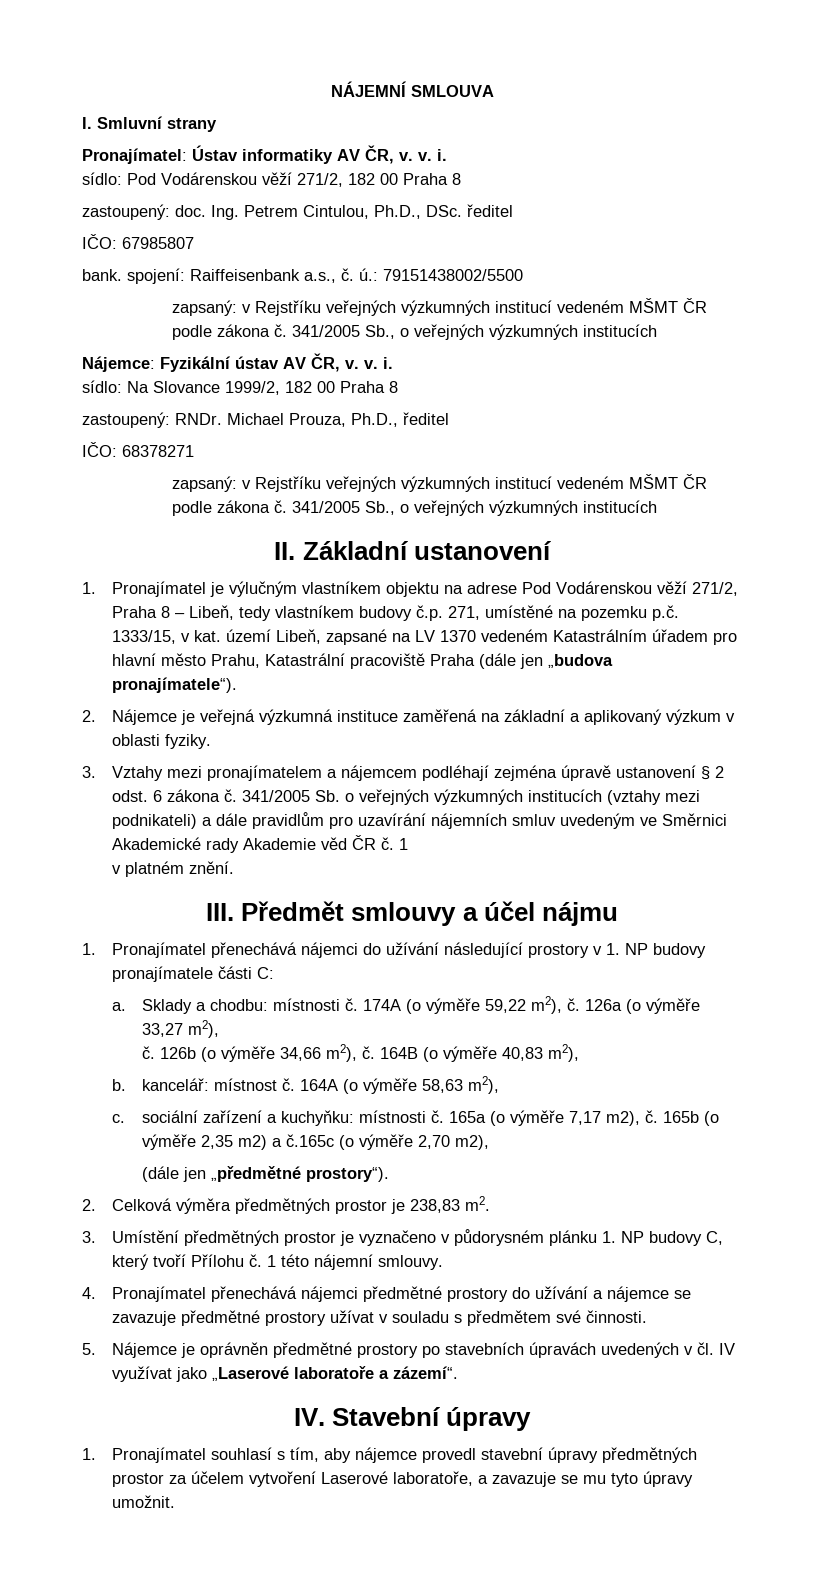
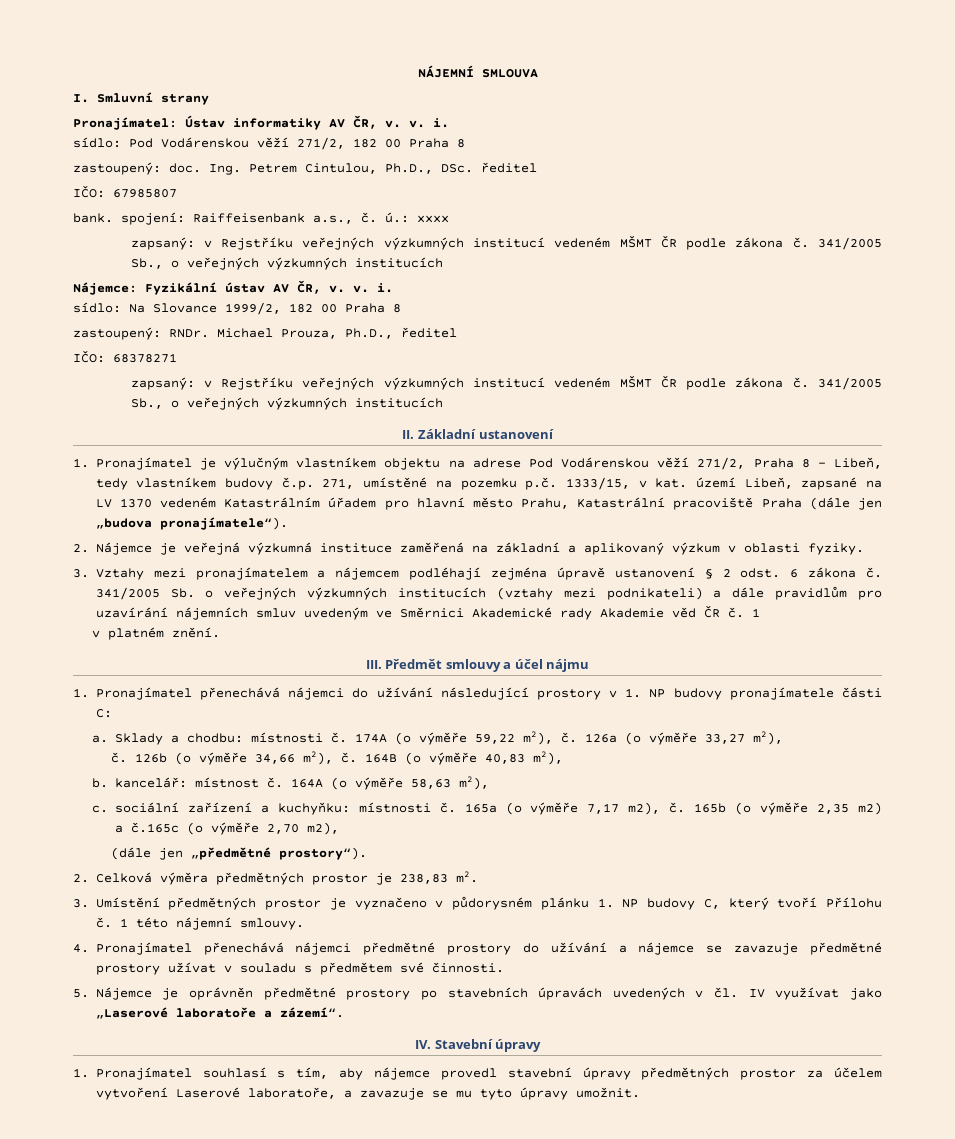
- bank. spojení: Raiffeisenbank a.s., č. ú.: 79151438002/5500
+ bank. spojení: Raiffeisenbank a.s., č. ú.: xxxx

